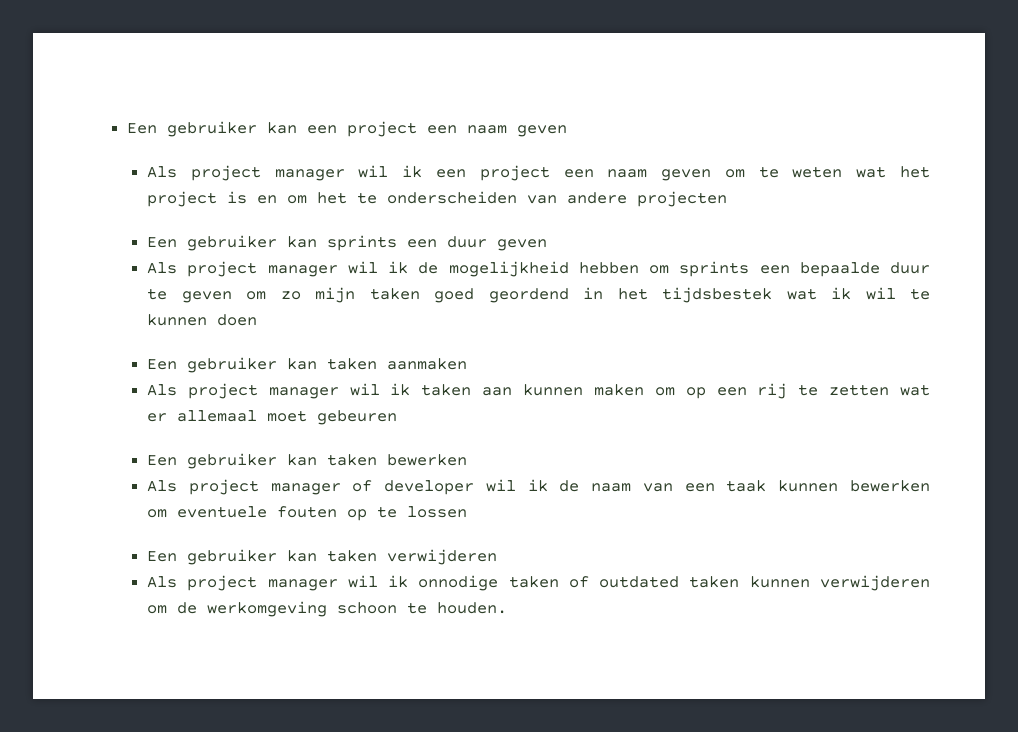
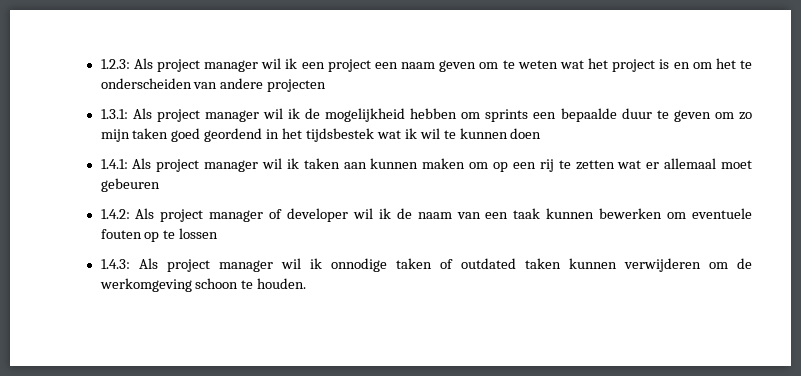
- Een gebruiker kan een project een naam geven
- Als project manager wil ik een project een naam geven om te weten wat het project is en om het te onderscheiden van andere projecten
+ 1.2.3: Als project manager wil ik een project een naam geven om te weten wat het project is en om het te onderscheiden van andere projecten
- Een gebruiker kan sprints een duur geven
- Als project manager wil ik de mogelijkheid hebben om sprints een bepaalde duur te geven om zo mijn taken goed geordend in het tijdsbestek wat ik wil te kunnen doen
+ 1.3.1: Als project manager wil ik de mogelijkheid hebben om sprints een bepaalde duur te geven om zo mijn taken goed geordend in het tijdsbestek wat ik wil te kunnen doen
- Een gebruiker kan taken aanmaken
- Als project manager wil ik taken aan kunnen maken om op een rij te zetten wat er allemaal moet gebeuren
+ 1.4.1: Als project manager wil ik taken aan kunnen maken om op een rij te zetten wat er allemaal moet gebeuren
- Een gebruiker kan taken bewerken
- Als project manager of developer wil ik de naam van een taak kunnen bewerken om eventuele fouten op te lossen
+ 1.4.2: Als project manager of developer wil ik de naam van een taak kunnen bewerken om eventuele fouten op te lossen
- Een gebruiker kan taken verwijderen
- Als project manager wil ik onnodige taken of outdated taken kunnen verwijderen om de werkomgeving schoon te houden.
+ 1.4.3: Als project manager wil ik onnodige taken of outdated taken kunnen verwijderen om de werkomgeving schoon te houden.

